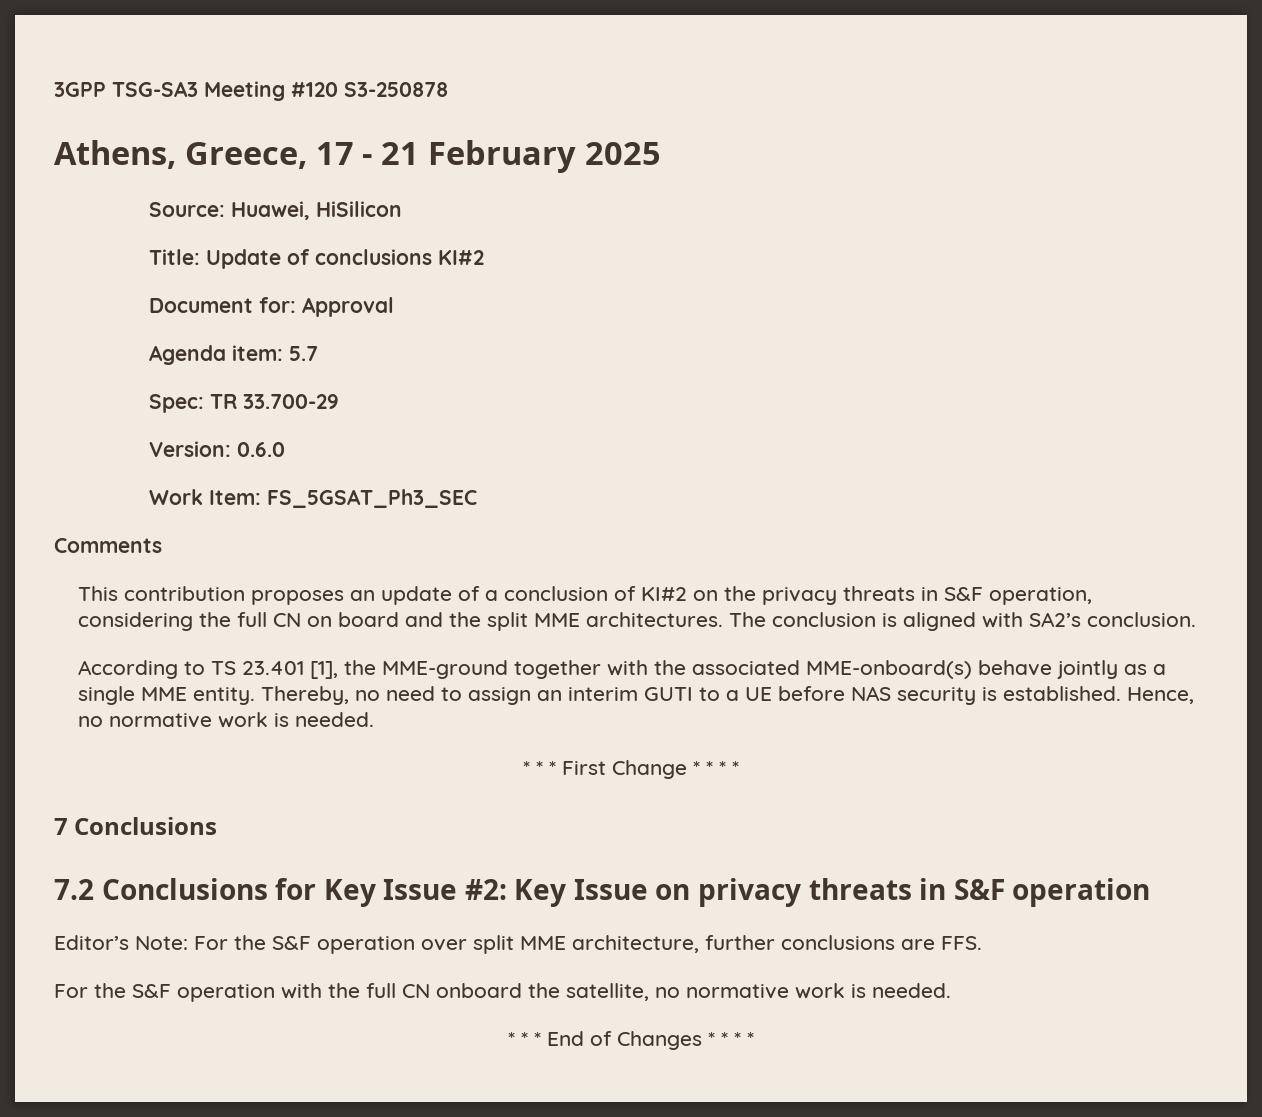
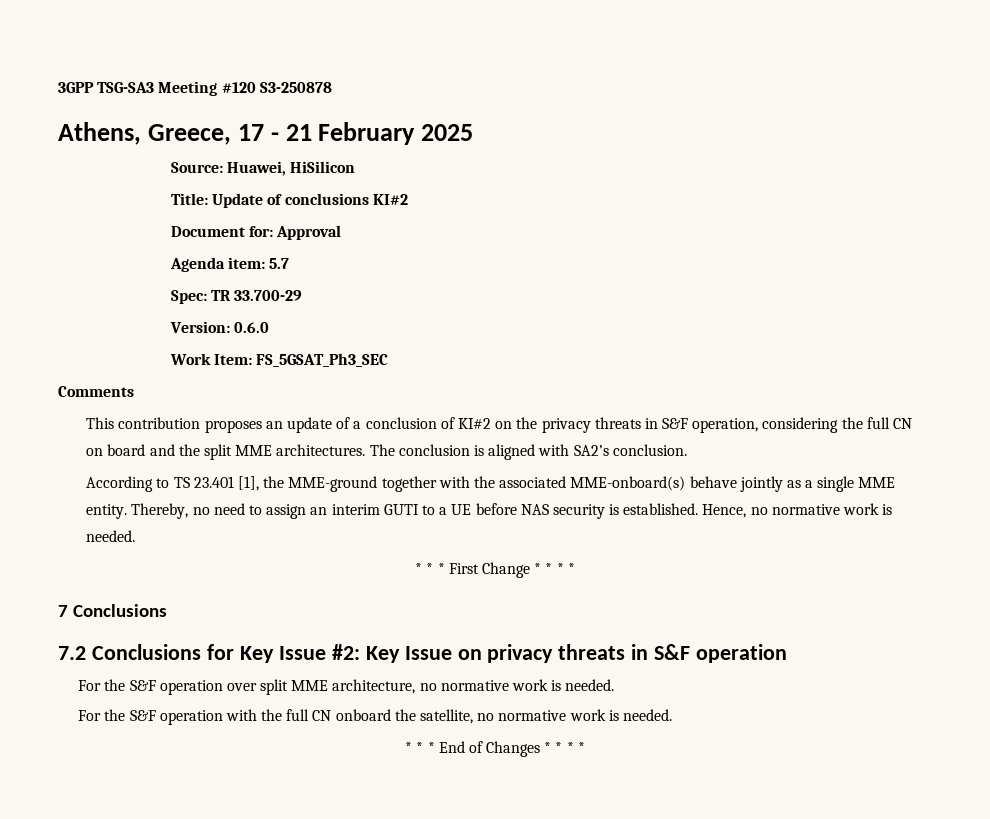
- Editor’s Note: For the S&F operation over split MME architecture, further conclusions are FFS.
+ For the S&F operation over split MME architecture, no normative work is needed.

